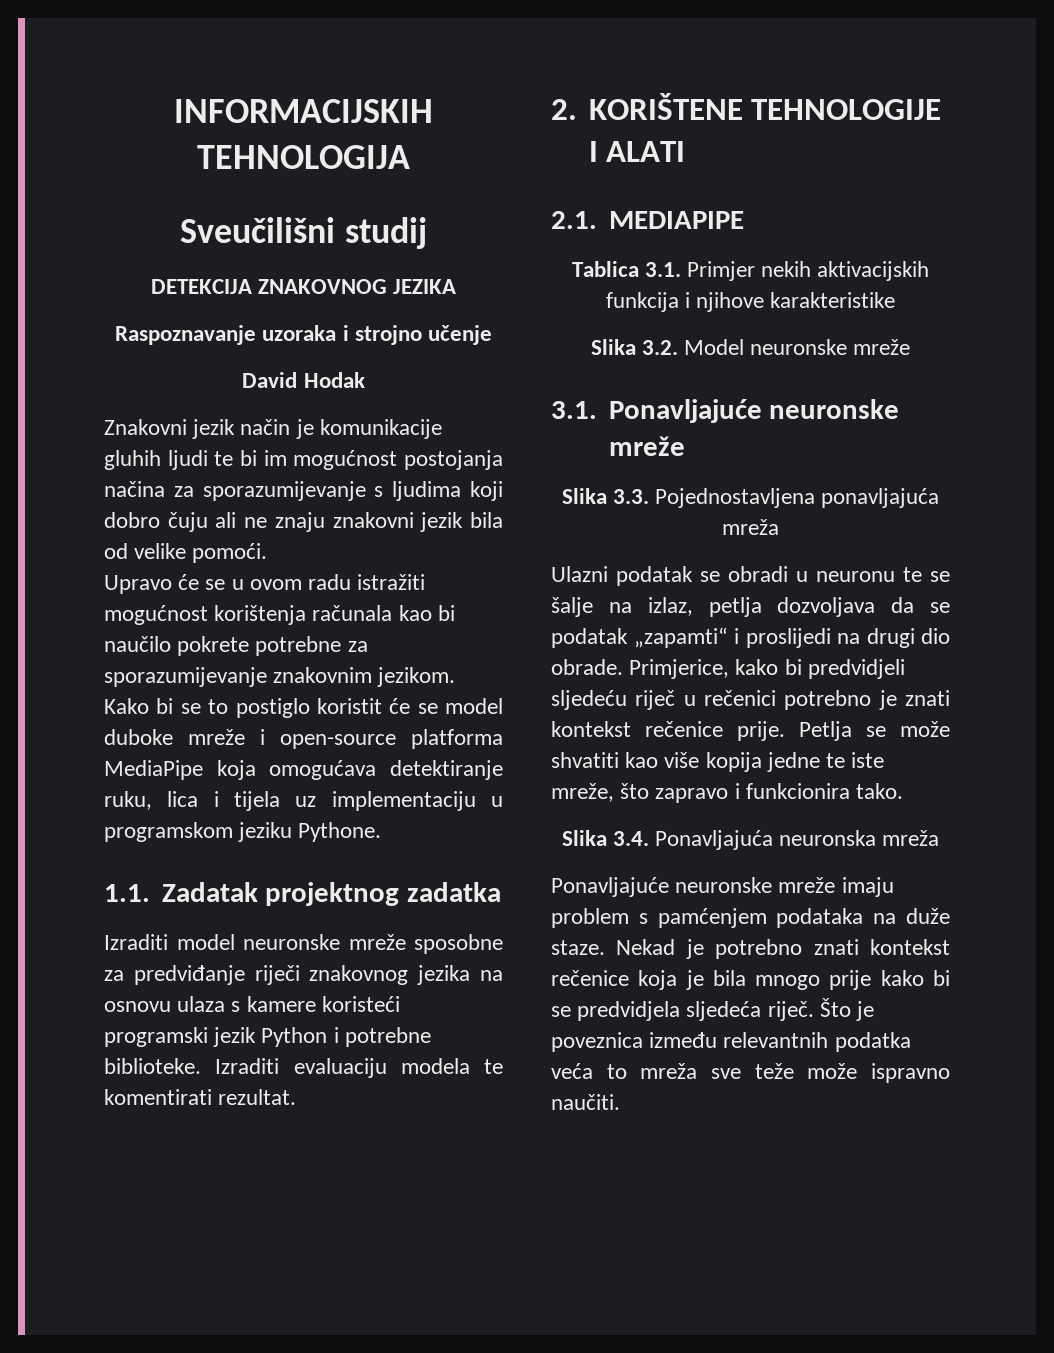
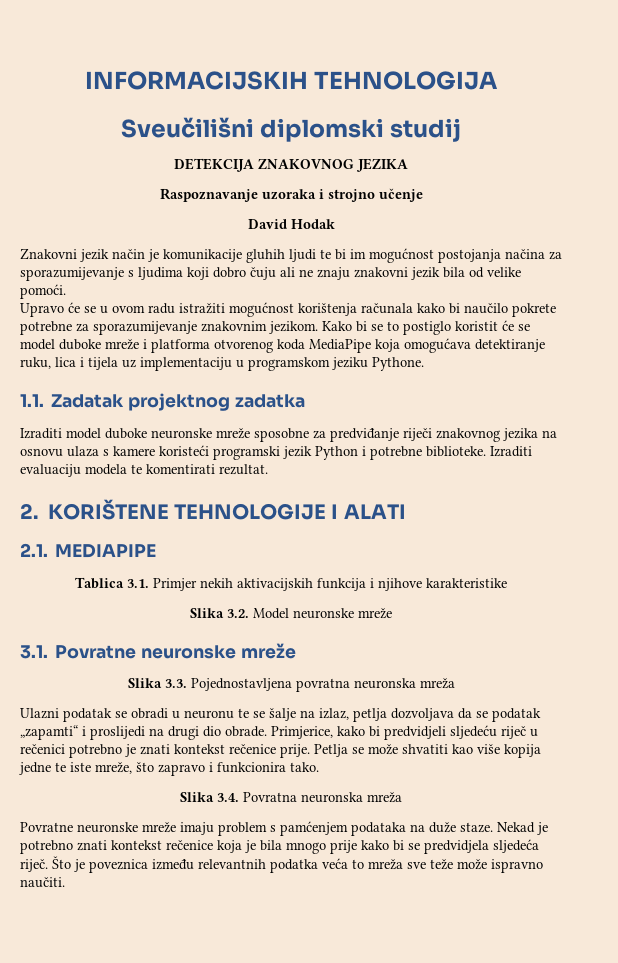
- Sveučilišni studij
+ Sveučilišni diplomski studij
- Upravo će se u ovom radu istražiti mogućnost korištenja računala kao bi naučilo pokrete potrebne za sporazumijevanje znakovnim jezikom.
+ Upravo će se u ovom radu istražiti mogućnost korištenja računala kako bi naučilo pokrete potrebne za sporazumijevanje znakovnim jezikom.
- Kako bi se to postiglo koristit će se model duboke mreže i open-source platforma MediaPipe koja omogućava detektiranje ruku, lica i tijela uz implementaciju u programskom jeziku Pythone.
+ Kako bi se to postiglo koristit će se model duboke mreže i platforma otvorenog koda MediaPipe koja omogućava detektiranje ruku, lica i tijela uz implementaciju u programskom jeziku Pythone.
- Izraditi model neuronske mreže sposobne za predviđanje riječi znakovnog jezika na osnovu ulaza s kamere koristeći programski jezik Python i potrebne biblioteke.
+ Izraditi model duboke neuronske mreže sposobne za predviđanje riječi znakovnog jezika na osnovu ulaza s kamere koristeći programski jezik Python i potrebne biblioteke.
- 3.1. Ponavljajuće neuronske mreže
+ 3.1. Povratne neuronske mreže
- Slika 3.3. Pojednostavljena ponavljajuća mreža
+ Slika 3.3. Pojednostavljena povratna neuronska mreža
- Slika 3.4. Ponavljajuća neuronska mreža
- Ponavljajuće neuronske mreže imaju problem s pamćenjem podataka na duže staze.
+ Slika 3.4. Povratna neuronska mreža
+ Povratne neuronske mreže imaju problem s pamćenjem podataka na duže staze.

